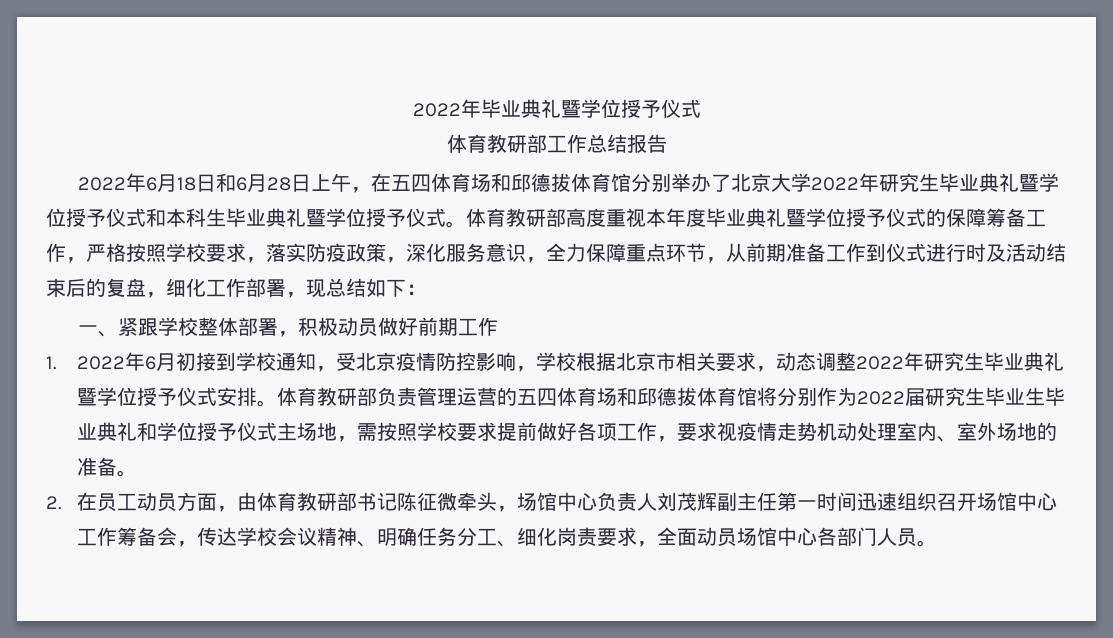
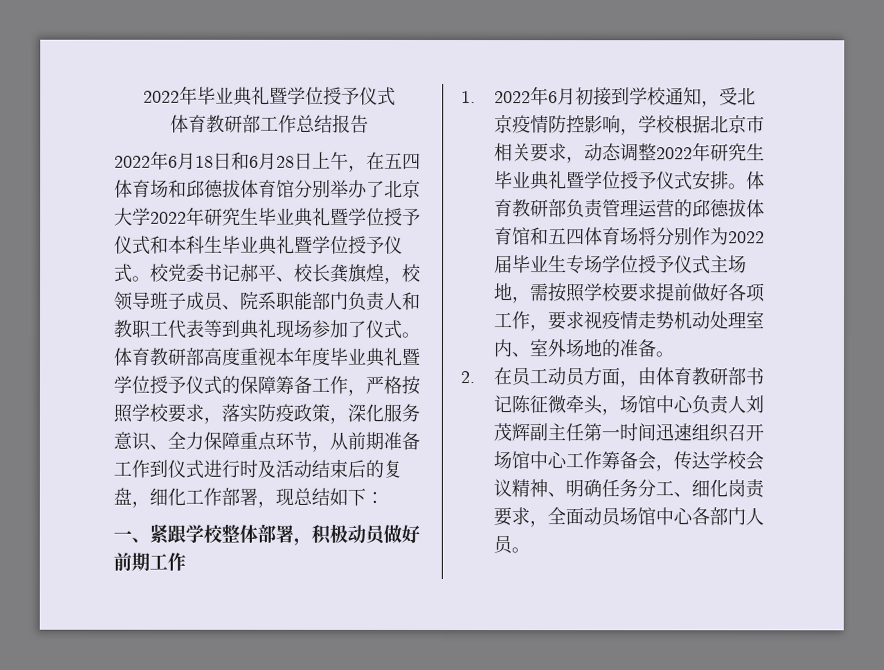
+ 校党委书记郝平、校长龚旗煌，校领导班子成员、院系职能部门负责人和教职工代表等到典礼现场参加了仪式。
- 体育教研部高度重视本年度毕业典礼暨学位授予仪式的保障筹备工作，严格按照学校要求，落实防疫政策，深化服务意识，全力保障重点环节，从前期准备工作到仪式进行时及活动结束后的复盘，细化工作部署，现总结如下：
+ 体育教研部高度重视本年度毕业典礼暨学位授予仪式的保障筹备工作，严格按照学校要求，落实防疫政策，深化服务意识、全力保障重点环节，从前期准备工作到仪式进行时及活动结束后的复盘，细化工作部署，现总结如下：
- 体育教研部负责管理运营的五四体育场和邱德拔体育馆将分别作为2022届研究生毕业生毕业典礼和学位授予仪式主场地，需按照学校要求提前做好各项工作，要求视疫情走势机动处理室内、室外场地的准备。
+ 体育教研部负责管理运营的邱德拔体育馆和五四体育场将分别作为2022届毕业生专场学位授予仪式主场地，需按照学校要求提前做好各项工作，要求视疫情走势机动处理室内、室外场地的准备。

